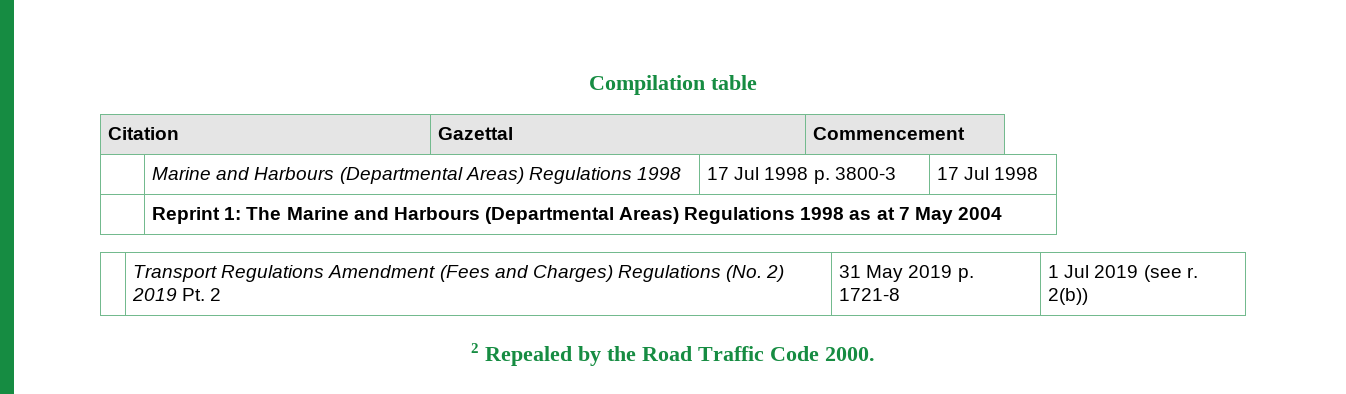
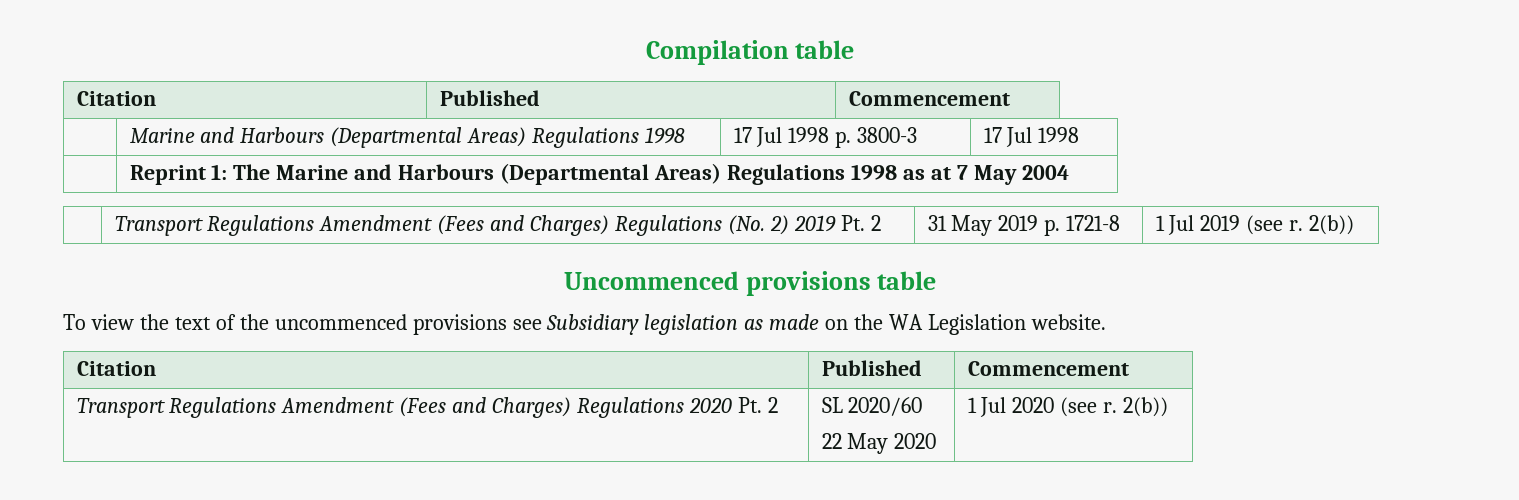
  Compilation table
- Citation | Gazettal | Commencement
+ Citation | Published | Commencement
- 2 Repealed by the Road Traffic Code 2000.
+ Uncommenced provisions table
+ To view the text of the uncommenced provisions see Subsidiary legislation as made on the WA Legislation website.
+ Citation | Published | Commencement
+ Transport Regulations Amendment (Fees and Charges) Regulations 2020 Pt. 2 | SL 2020/60
+ 22 May 2020 | 1 Jul 2020 (see r. 2(b))

